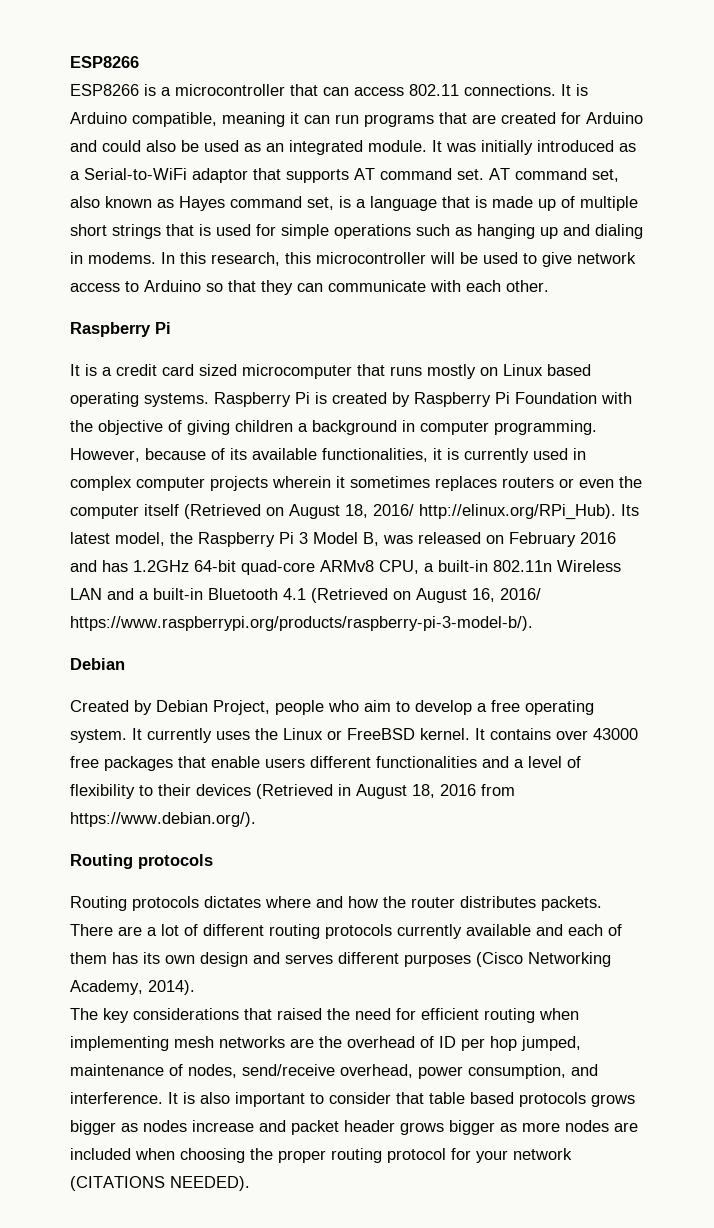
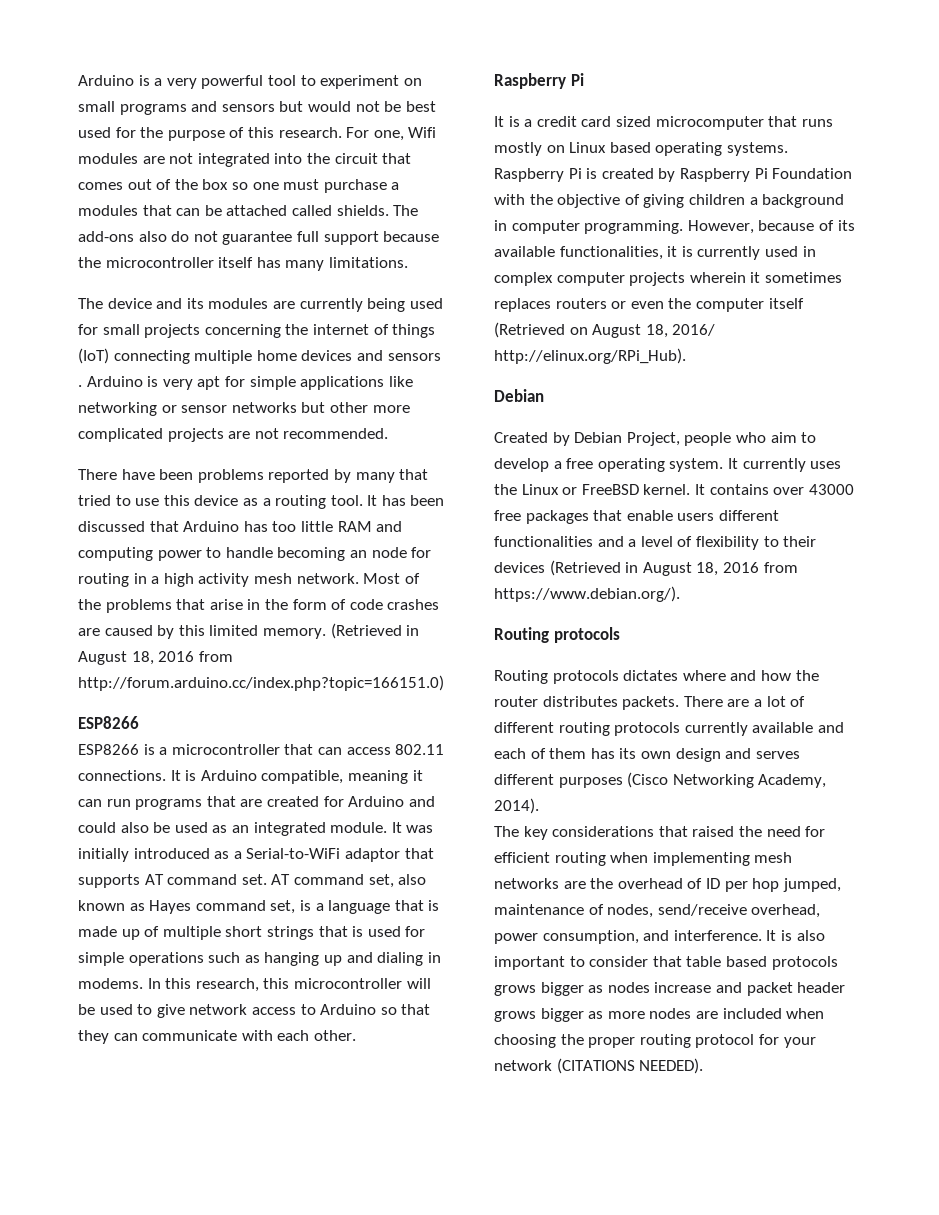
+ Arduino is a very powerful tool to experiment on small programs and sensors but would not be best used for the purpose of this research. For one, Wifi modules are not integrated into the circuit that comes out of the box so one must purchase a modules that can be attached called shields. The add-ons also do not guarantee full support because the microcontroller itself has many limitations.
+ The device and its modules are currently being used for small projects concerning the internet of things (IoT) connecting multiple home devices and sensors . Arduino is very apt for simple applications like networking or sensor networks but other more complicated projects are not recommended.
+ There have been problems reported by many that tried to use this device as a routing tool. It has been discussed that Arduino has too little RAM and computing power to handle becoming an node for routing in a high activity mesh network. Most of the problems that arise in the form of code crashes are caused by this limited memory. (Retrieved in August 18, 2016 from http://forum.arduino.cc/index.php?topic=166151.0)
- However, because of its available functionalities, it is currently used in complex computer projects wherein it sometimes replaces routers or even the computer itself (Retrieved on August 18, 2016/ http://elinux.org/RPi_Hub). Its latest model, the Raspberry Pi 3 Model B, was released on February 2016 and has 1.2GHz 64-bit quad-core ARMv8 CPU, a built-in 802.11n Wireless LAN and a built-in Bluetooth 4.1 (Retrieved on August 16, 2016/ https://www.raspberrypi.org/products/raspberry-pi-3-model-b/).
+ However, because of its available functionalities, it is currently used in complex computer projects wherein it sometimes replaces routers or even the computer itself (Retrieved on August 18, 2016/ http://elinux.org/RPi_Hub).

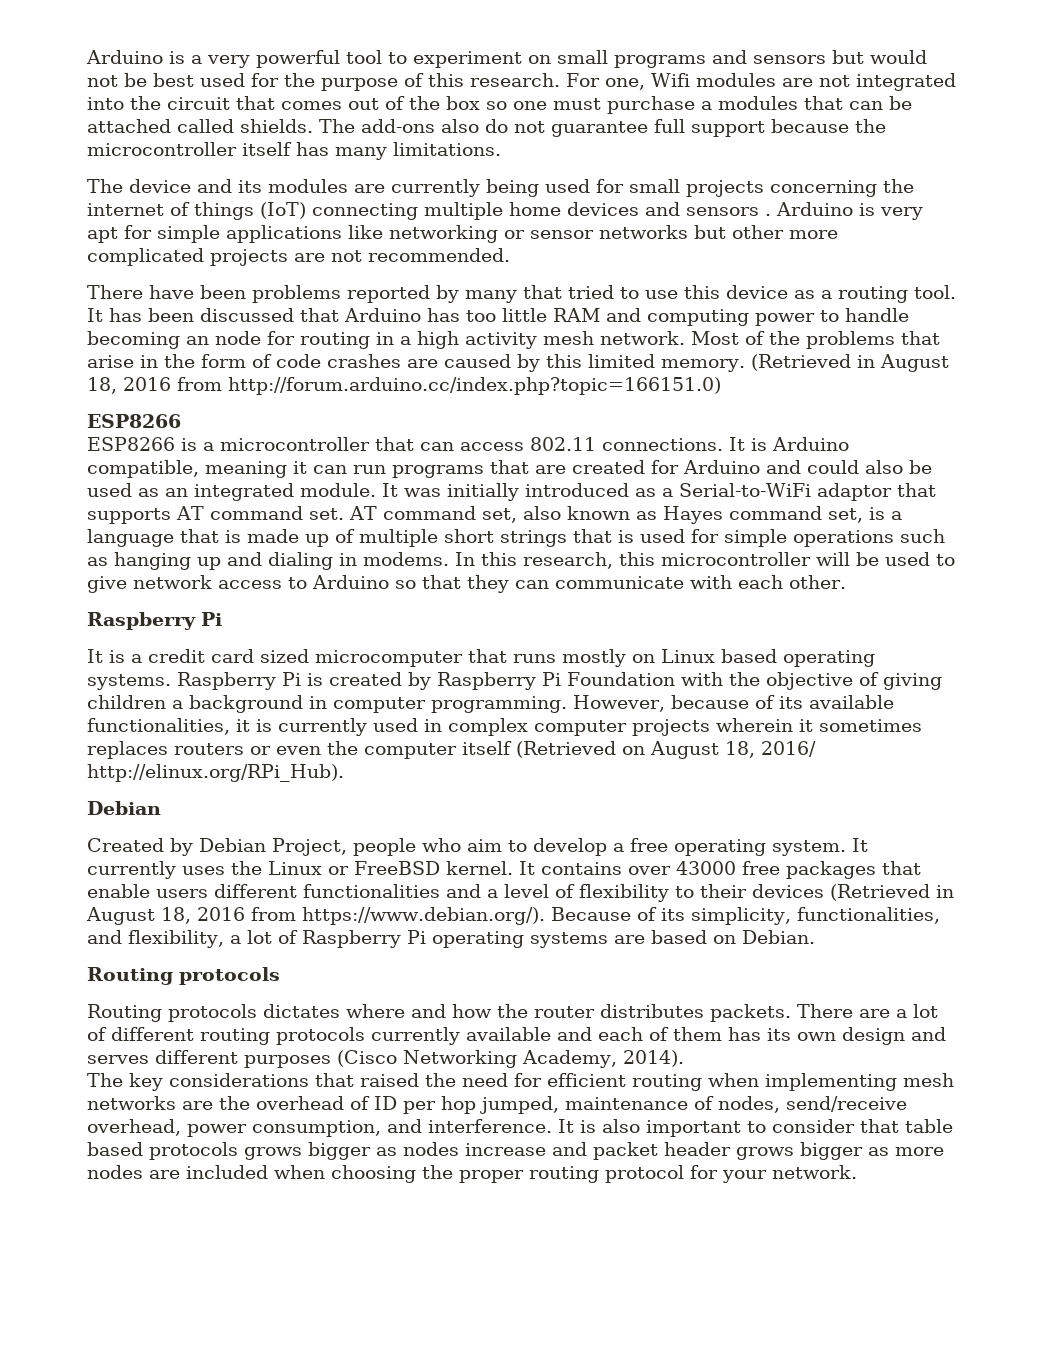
- It contains over 43000 free packages that enable users different functionalities and a level of flexibility to their devices (Retrieved in August 18, 2016 from https://www.debian.org/).
+ It contains over 43000 free packages that enable users different functionalities and a level of flexibility to their devices (Retrieved in August 18, 2016 from https://www.debian.org/). Because of its simplicity, functionalities, and flexibility, a lot of Raspberry Pi operating systems are based on Debian.
- It is also important to consider that table based protocols grows bigger as nodes increase and packet header grows bigger as more nodes are included when choosing the proper routing protocol for your network (CITATIONS NEEDED).
+ It is also important to consider that table based protocols grows bigger as nodes increase and packet header grows bigger as more nodes are included when choosing the proper routing protocol for your network.

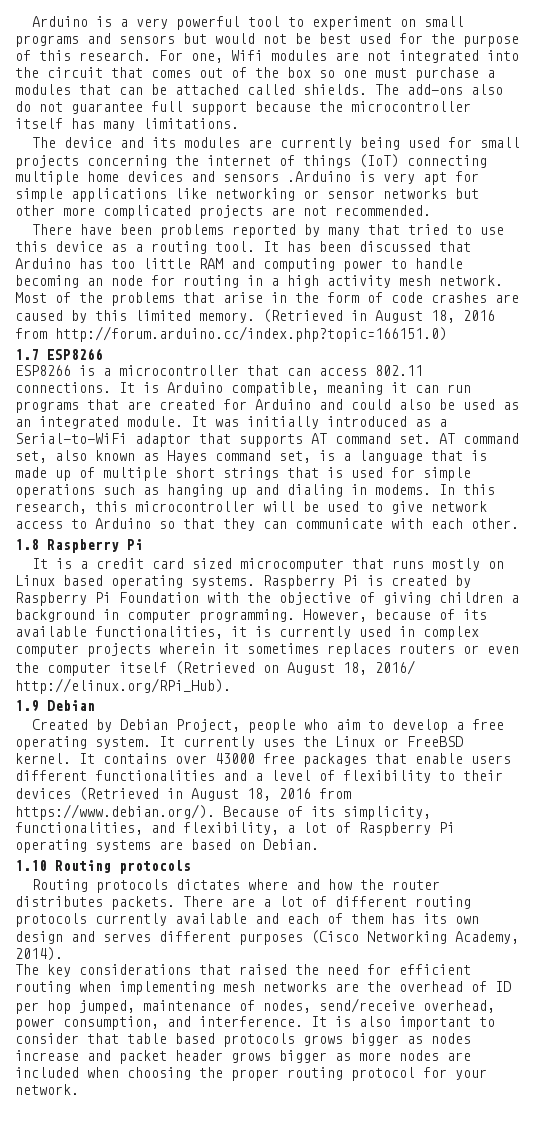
- The device and its modules are currently being used for small projects concerning the internet of things (IoT) connecting multiple home devices and sensors . Arduino is very apt for simple applications like networking or sensor networks but other more complicated projects are not recommended.
+ The device and its modules are currently being used for small projects concerning the internet of things (IoT) connecting multiple home devices and sensors .Arduino is very apt for simple applications like networking or sensor networks but other more complicated projects are not recommended.
  (Retrieved in August 18, 2016 from http://forum.arduino.cc/index.php?topic=166151.0)
- ESP8266
+ 1.7 ESP8266
  In this research, this microcontroller will be used to give network access to Arduino so that they can communicate with each other.
- Raspberry Pi
+ 1.8 Raspberry Pi
  However, because of its available functionalities, it is currently used in complex computer projects wherein it sometimes replaces routers or even the computer itself (Retrieved on August 18, 2016/ http://elinux.org/RPi_Hub).
- Debian
+ 1.9 Debian
  It contains over 43000 free packages that enable users different functionalities and a level of flexibility to their devices (Retrieved in August 18, 2016 from https://www.debian.org/). Because of its simplicity, functionalities, and flexibility, a lot of Raspberry Pi operating systems are based on Debian.
- Routing protocols
+ 1.10 Routing protocols

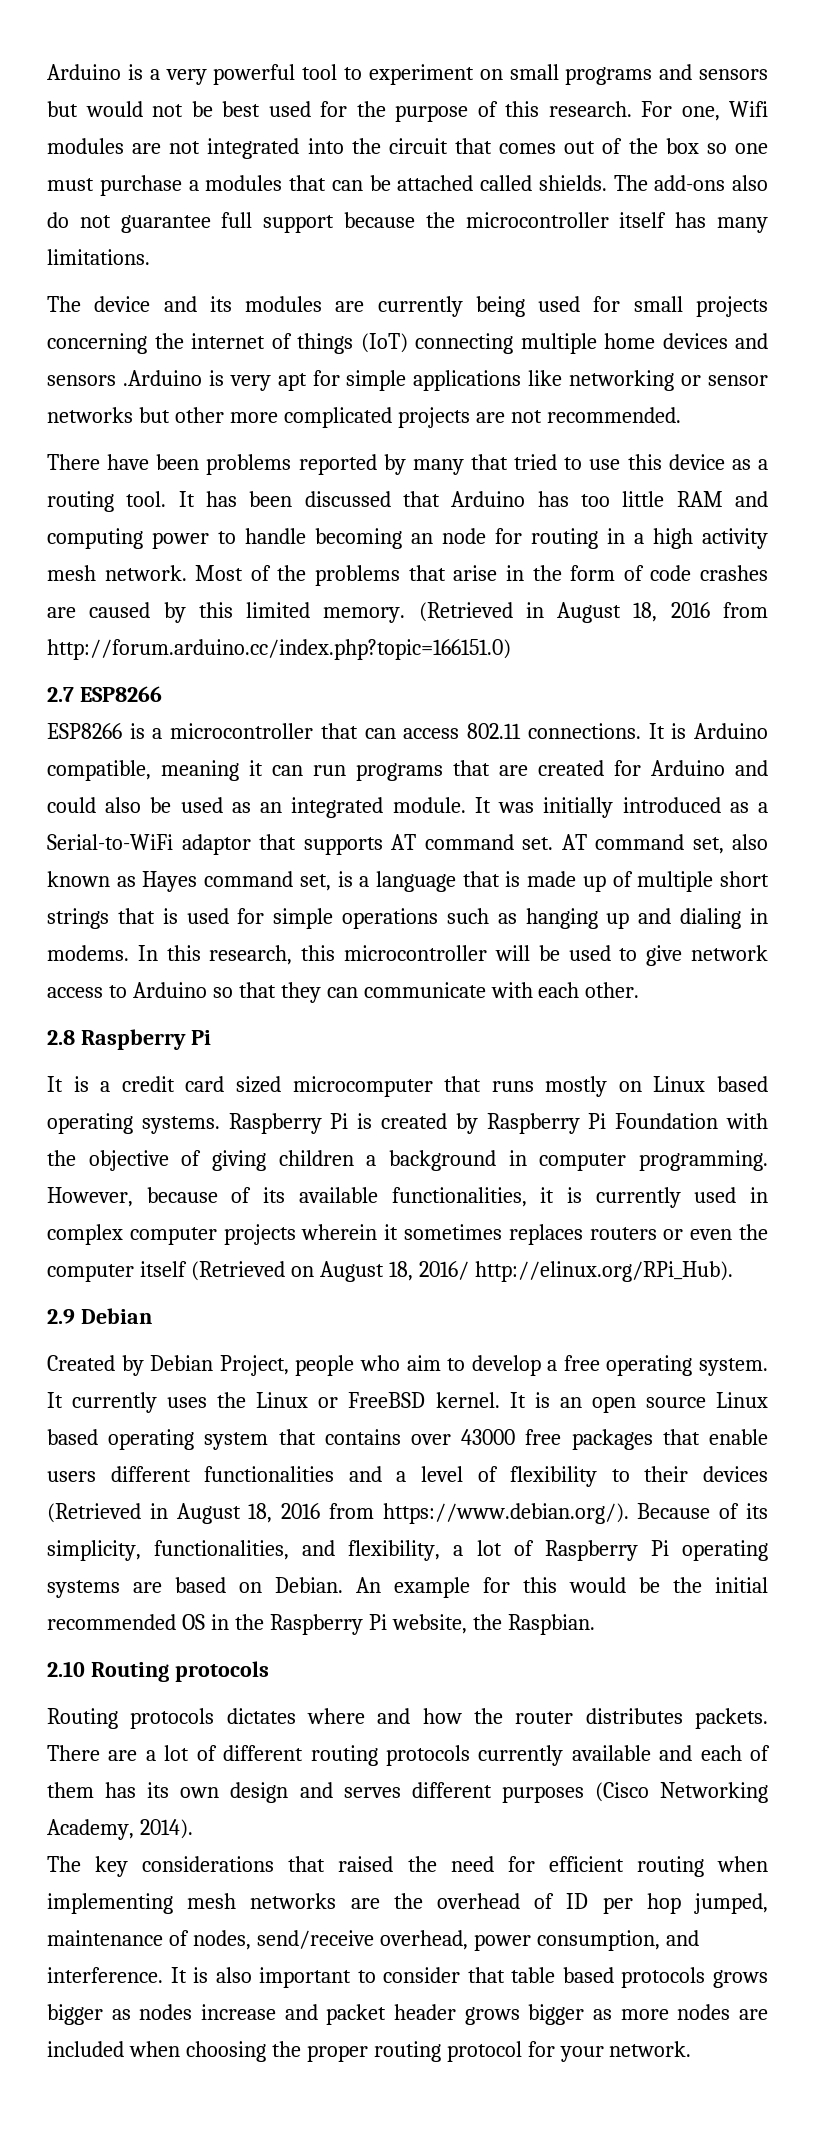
- 1.7 ESP8266
+ 2.7 ESP8266
- 1.8 Raspberry Pi
+ 2.8 Raspberry Pi
- 1.9 Debian
+ 2.9 Debian
- It contains over 43000 free packages that enable users different functionalities and a level of flexibility to their devices (Retrieved in August 18, 2016 from https://www.debian.org/). Because of its simplicity, functionalities, and flexibility, a lot of Raspberry Pi operating systems are based on Debian.
- 1.10 Routing protocols
+ It is an open source Linux based operating system that contains over 43000 free packages that enable users different functionalities and a level of flexibility to their devices (Retrieved in August 18, 2016 from https://www.debian.org/). Because of its simplicity, functionalities, and flexibility, a lot of Raspberry Pi operating systems are based on Debian. An example for this would be the initial recommended OS in the Raspberry Pi website, the Raspbian.
+ 2.10 Routing protocols

